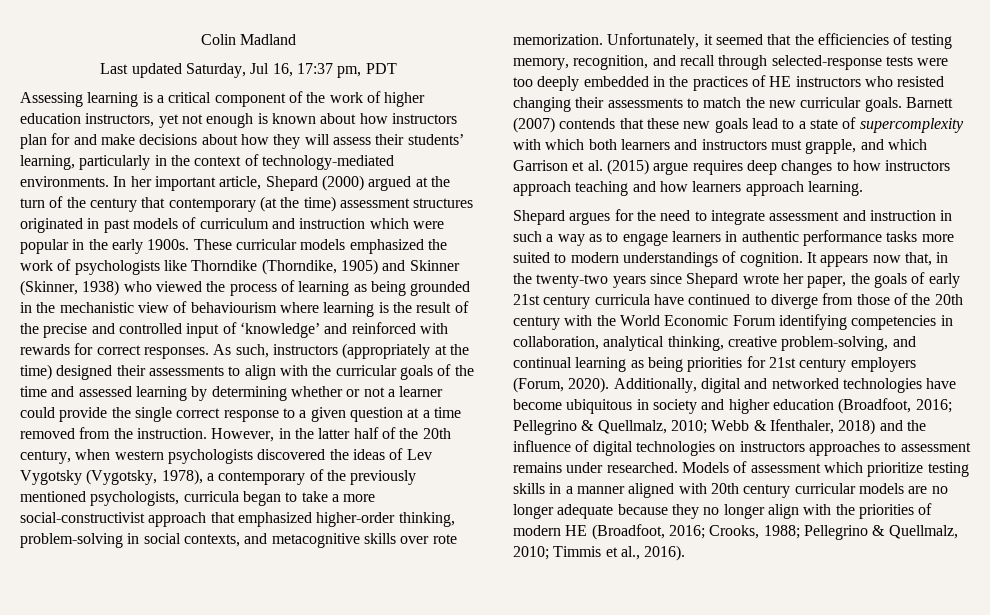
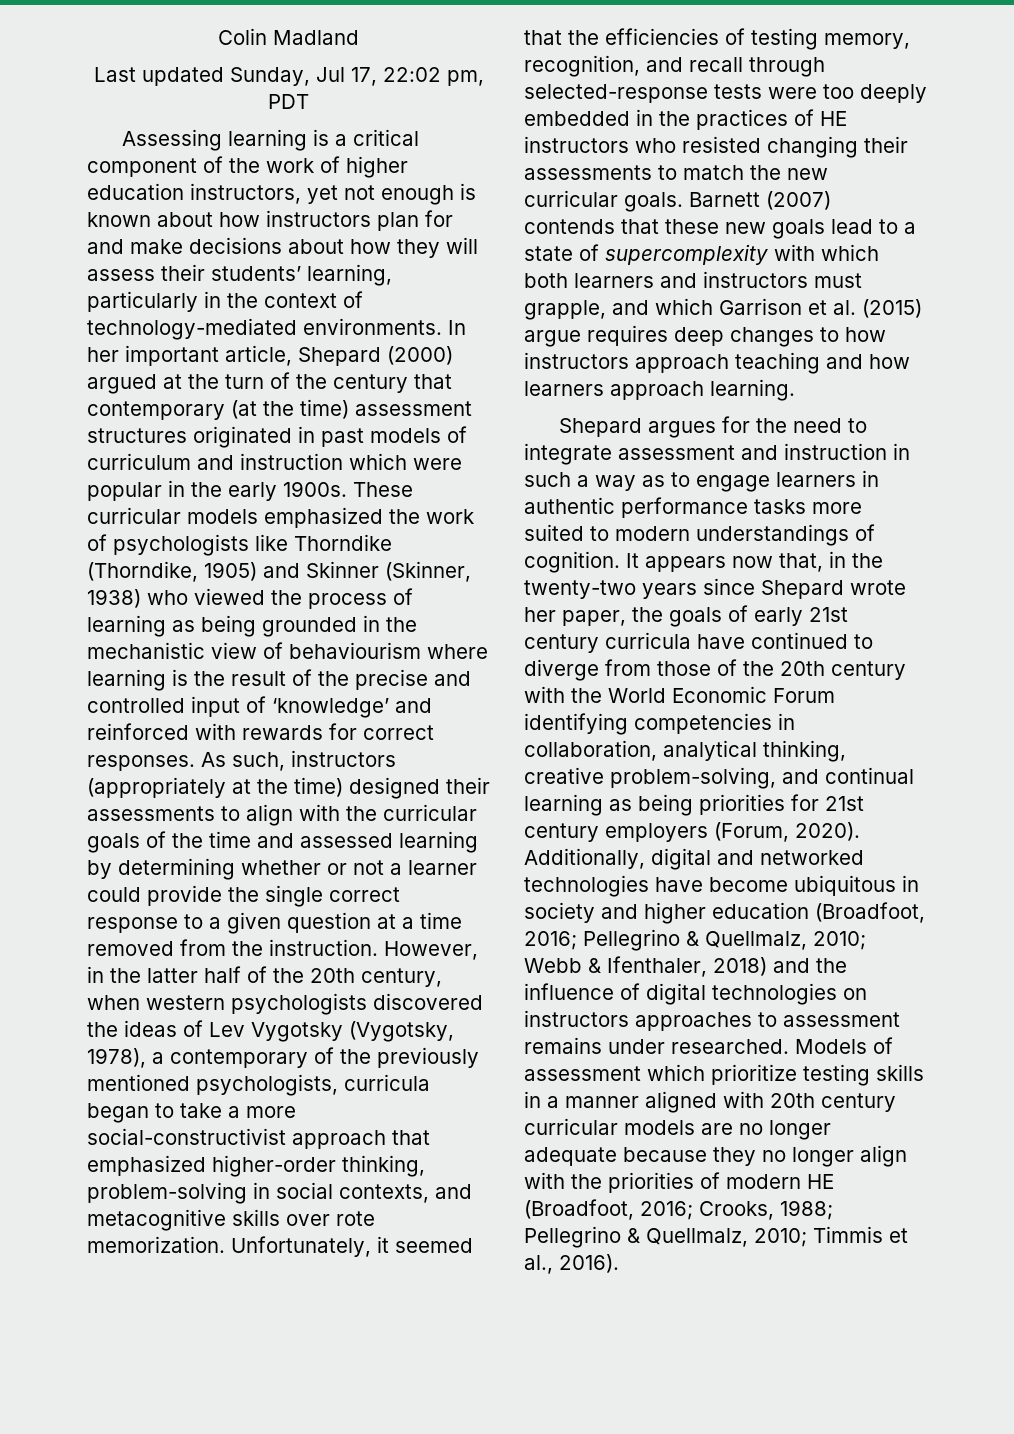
- Last updated Saturday, Jul 16, 17:37 pm, PDT
+ Last updated Sunday, Jul 17, 22:02 pm, PDT

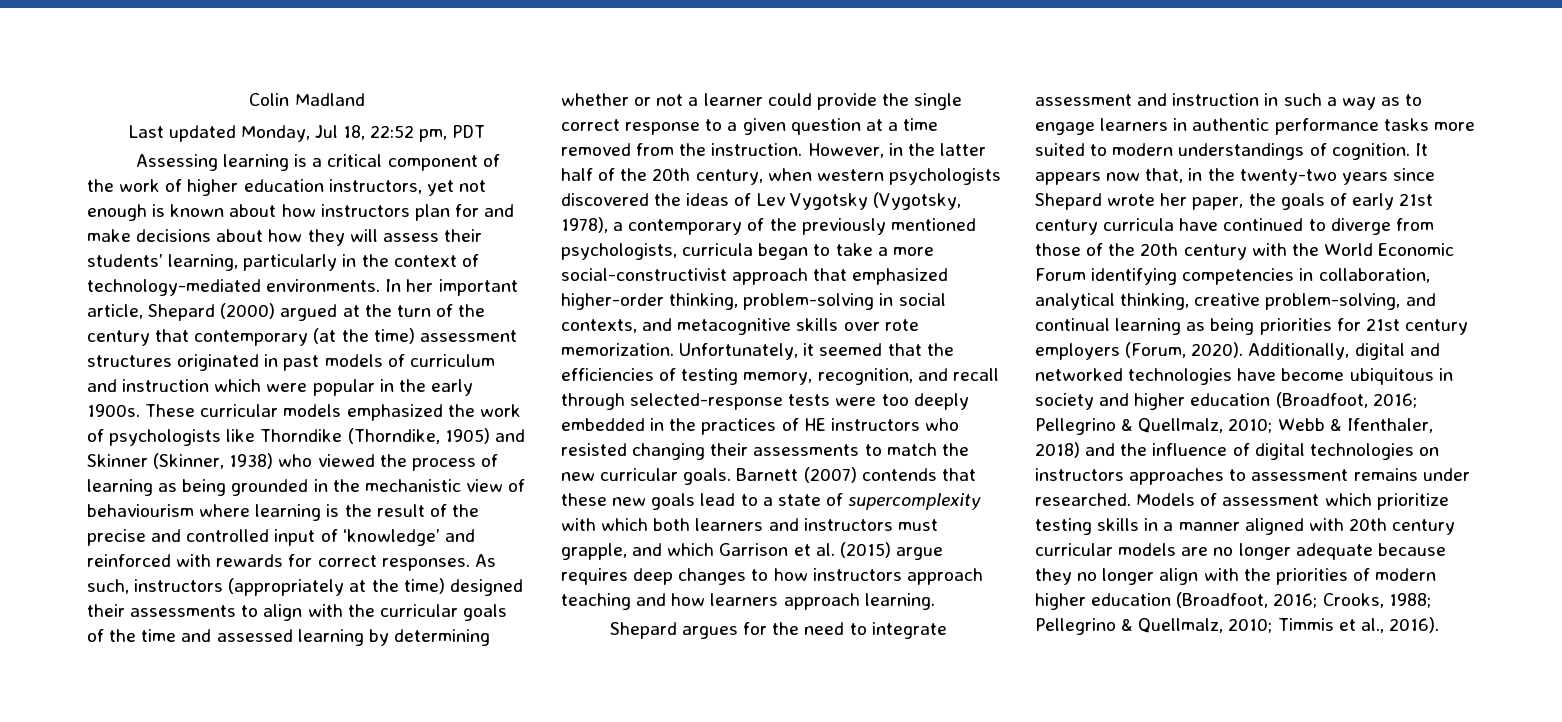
- Last updated Sunday, Jul 17, 22:02 pm, PDT
+ Last updated Monday, Jul 18, 22:52 pm, PDT
- Models of assessment which prioritize testing skills in a manner aligned with 20th century curricular models are no longer adequate because they no longer align with the priorities of modern HE (Broadfoot, 2016; Crooks, 1988; Pellegrino & Quellmalz, 2010; Timmis et al., 2016).
+ Models of assessment which prioritize testing skills in a manner aligned with 20th century curricular models are no longer adequate because they no longer align with the priorities of modern higher education (Broadfoot, 2016; Crooks, 1988; Pellegrino & Quellmalz, 2010; Timmis et al., 2016).

